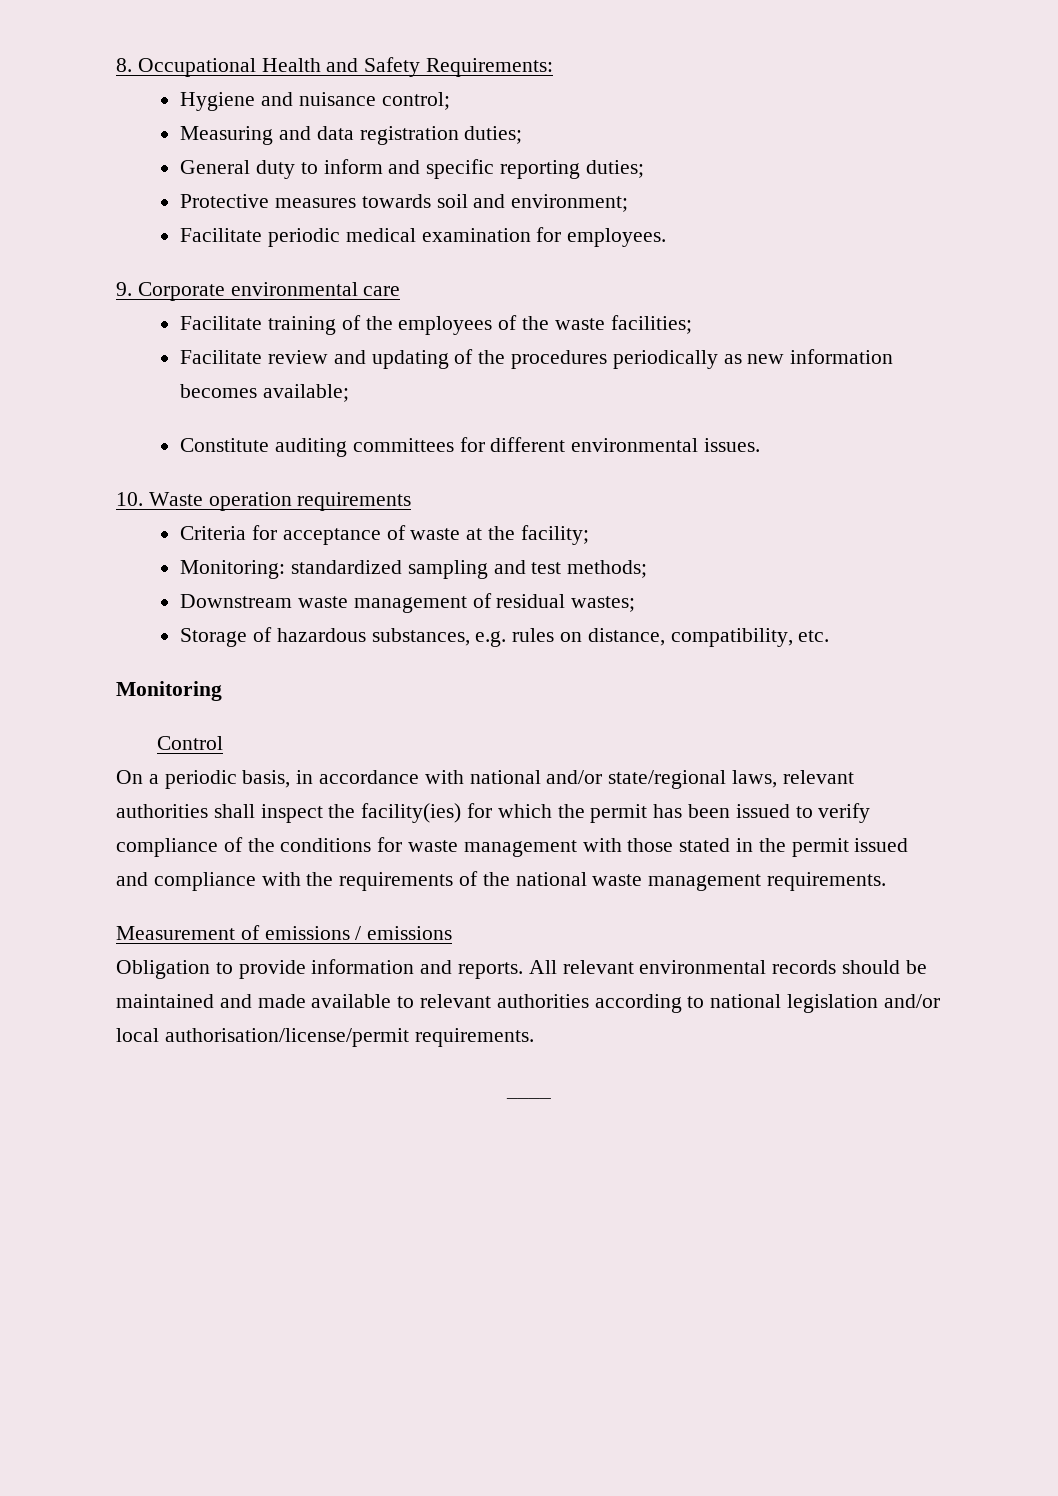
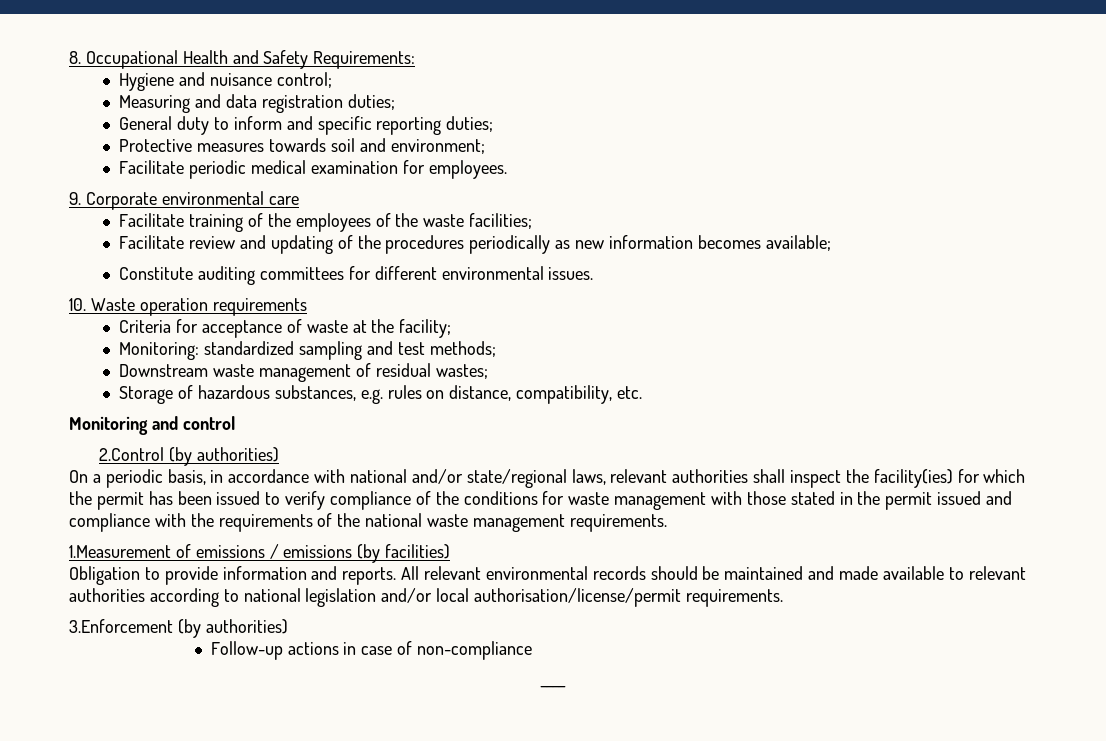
- Monitoring
- Control
+ Monitoring and control
+ 2.Control (by authorities)
- Measurement of emissions / emissions
+ 1.Measurement of emissions / emissions (by facilities)
+ 3.Enforcement (by authorities)
+ Follow-up actions in case of non-compliance

